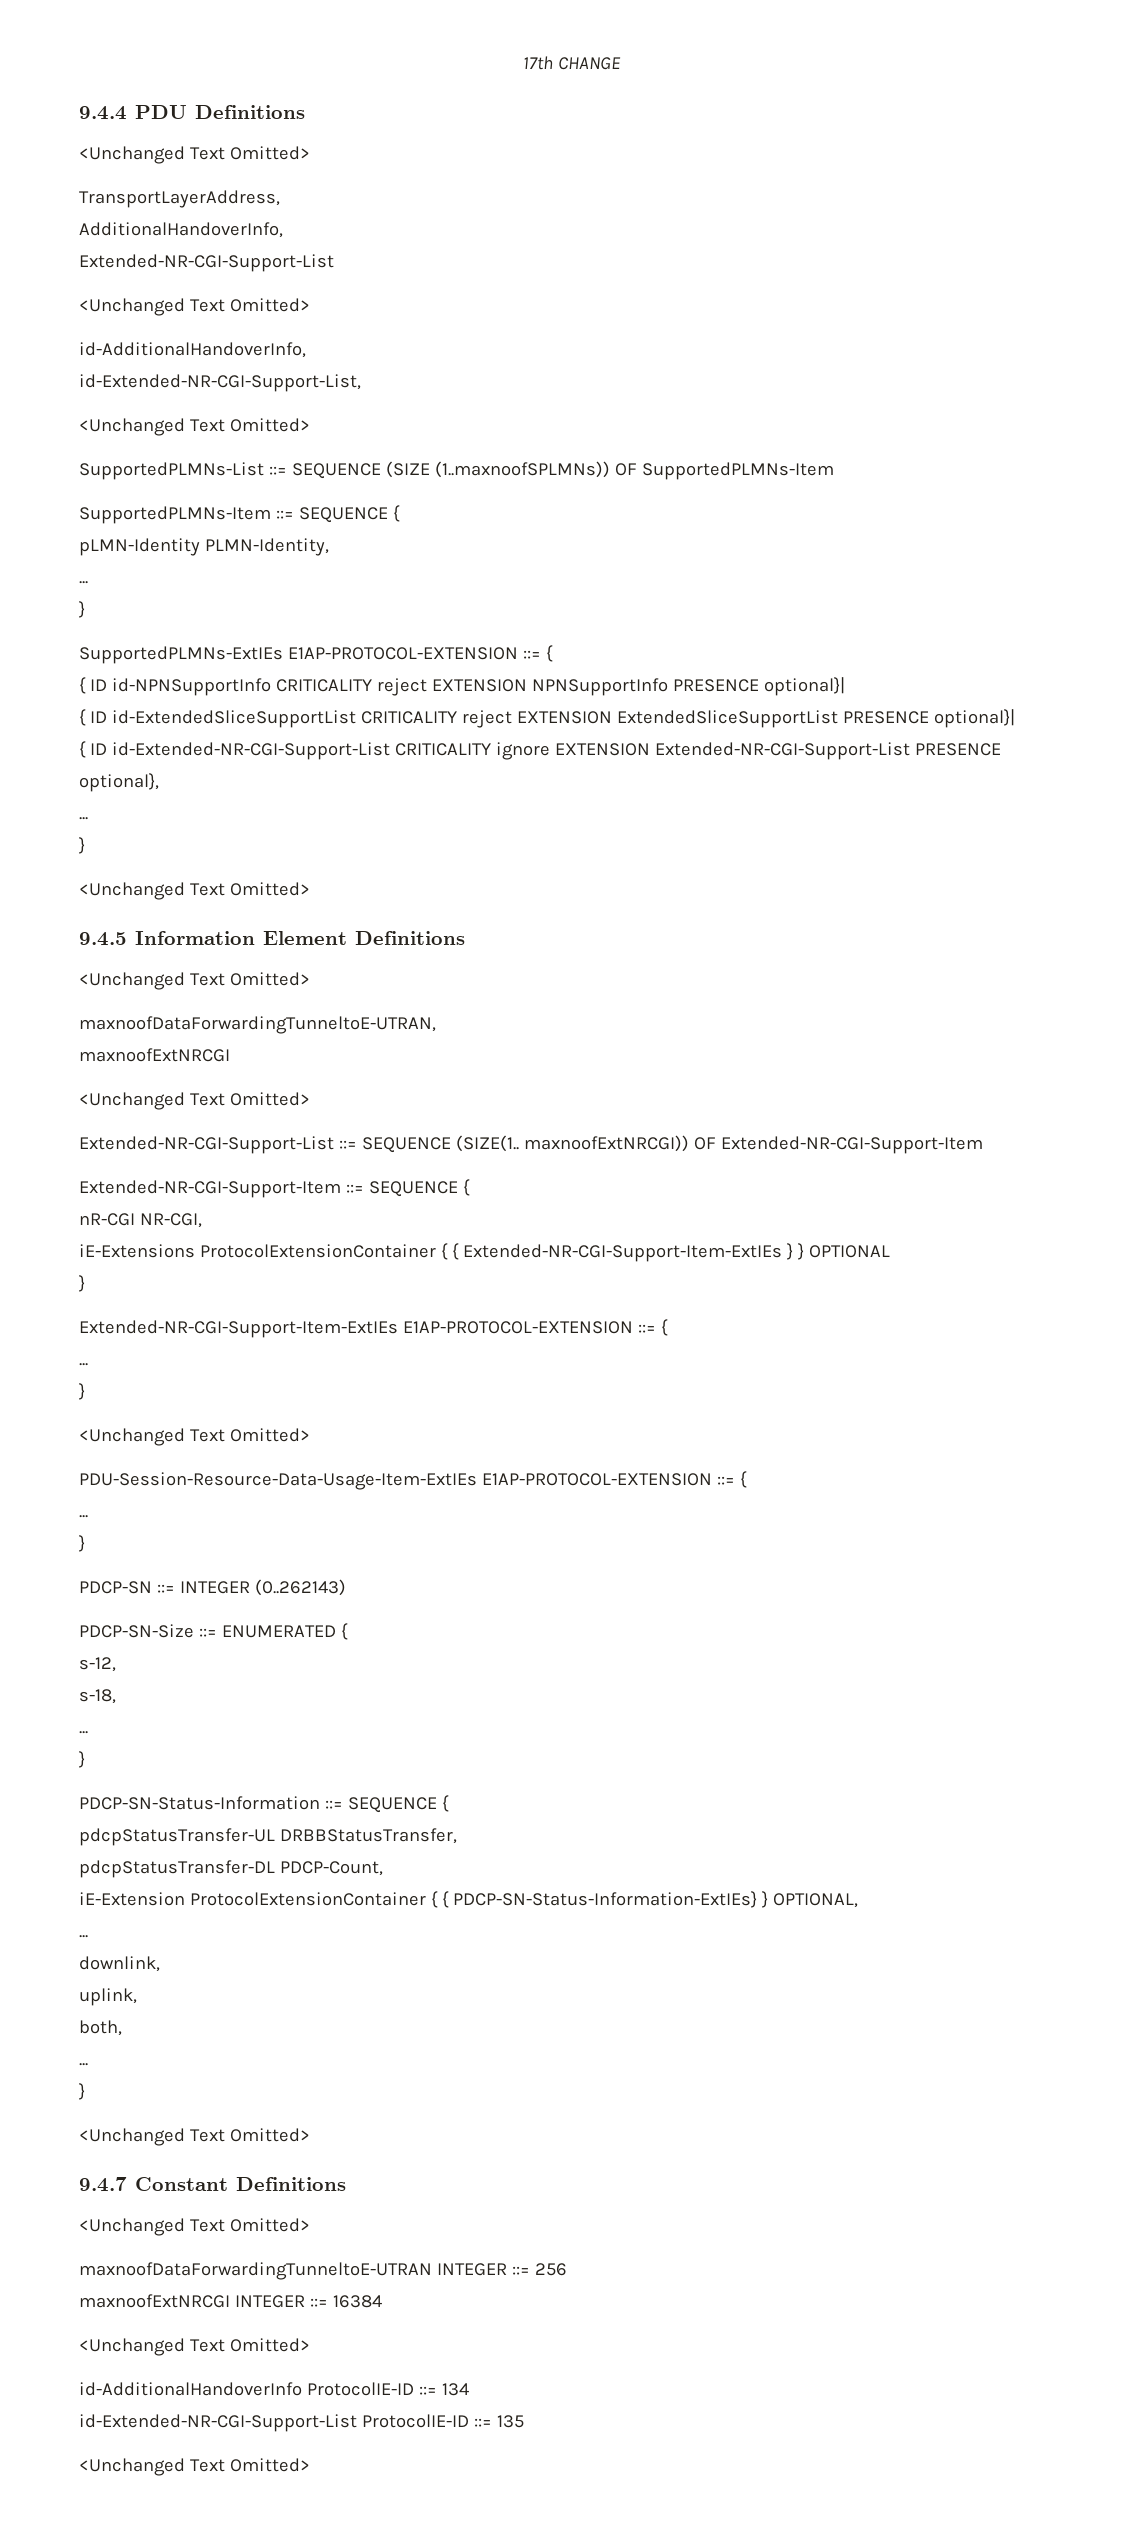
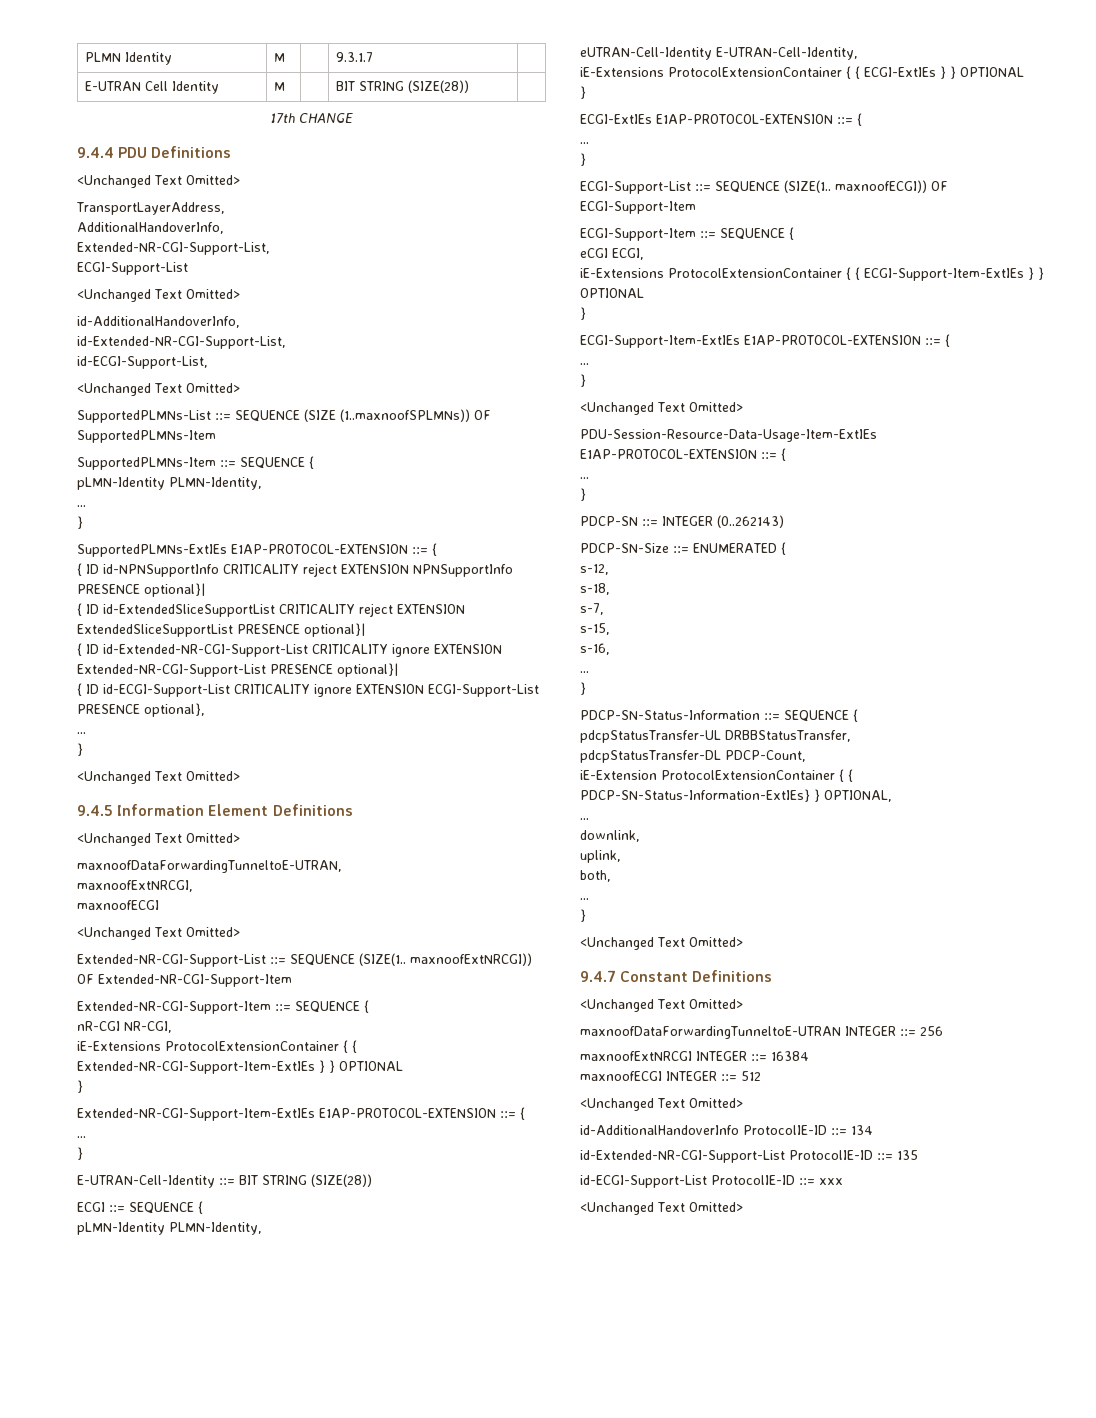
+ PLMN Identity | M | | 9.3.1.7 |
+ E-UTRAN Cell Identity | M | | BIT STRING (SIZE(28)) |
  AdditionalHandoverInfo,
- Extended-NR-CGI-Support-List
+ Extended-NR-CGI-Support-List,
+ ECGI-Support-List
+ id-ECGI-Support-List,
- { ID id-Extended-NR-CGI-Support-List CRITICALITY ignore EXTENSION Extended-NR-CGI-Support-List PRESENCE optional},
+ { ID id-Extended-NR-CGI-Support-List CRITICALITY ignore EXTENSION Extended-NR-CGI-Support-List PRESENCE optional}|
+ { ID id-ECGI-Support-List CRITICALITY ignore EXTENSION ECGI-Support-List PRESENCE optional},
  maxnoofDataForwardingTunneltoE-UTRAN,
- maxnoofExtNRCGI
+ maxnoofExtNRCGI,
+ maxnoofECGI
+ E-UTRAN-Cell-Identity ::= BIT STRING (SIZE(28))
+ ECGI ::= SEQUENCE {
+ pLMN-Identity PLMN-Identity,
+ eUTRAN-Cell-Identity E-UTRAN-Cell-Identity,
+ iE-Extensions ProtocolExtensionContainer { { ECGI-ExtIEs } } OPTIONAL
+ }
+ ECGI-ExtIEs E1AP-PROTOCOL-EXTENSION ::= {
+ ...
+ }
+ ECGI-Support-List ::= SEQUENCE (SIZE(1.. maxnoofECGI)) OF ECGI-Support-Item
+ ECGI-Support-Item ::= SEQUENCE {
+ eCGI ECGI,
+ iE-Extensions ProtocolExtensionContainer { { ECGI-Support-Item-ExtIEs } } OPTIONAL
+ }
+ ECGI-Support-Item-ExtIEs E1AP-PROTOCOL-EXTENSION ::= {
+ ...
+ }
+ s-7,
+ s-15,
+ s-16,
+ maxnoofECGI INTEGER ::= 512
+ id-ECGI-Support-List ProtocolIE-ID ::= xxx

